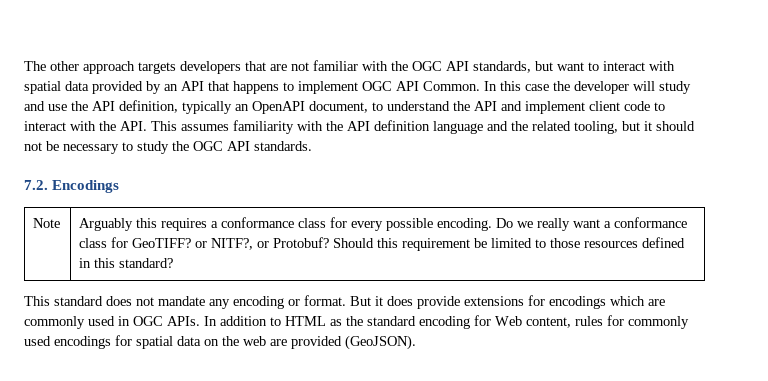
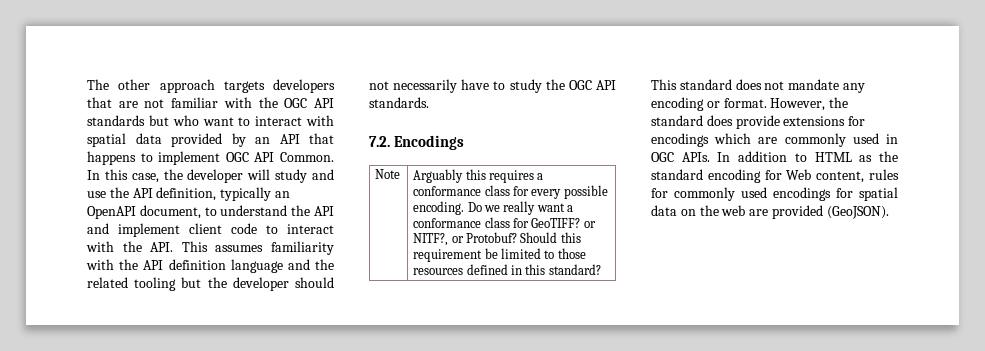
- The other approach targets developers that are not familiar with the OGC API standards, but want to interact with spatial data provided by an API that happens to implement OGC API Common.
+ The other approach targets developers that are not familiar with the OGC API standards but who want to interact with spatial data provided by an API that happens to implement OGC API Common.
- In this case the developer will study and use the API definition, typically an OpenAPI document, to understand the API and implement client code to interact with the API. This assumes familiarity with the API definition language and the related tooling, but it should not be necessary to study the OGC API standards.
+ In this case, the developer will study and use the API definition, typically an OpenAPI document, to understand the API and implement client code to interact with the API. This assumes familiarity with the API definition language and the related tooling but the developer should not necessarily have to study the OGC API standards.
- But it does provide extensions for encodings which are commonly used in OGC APIs.
+ However, the standard does provide extensions for encodings which are commonly used in OGC APIs.

